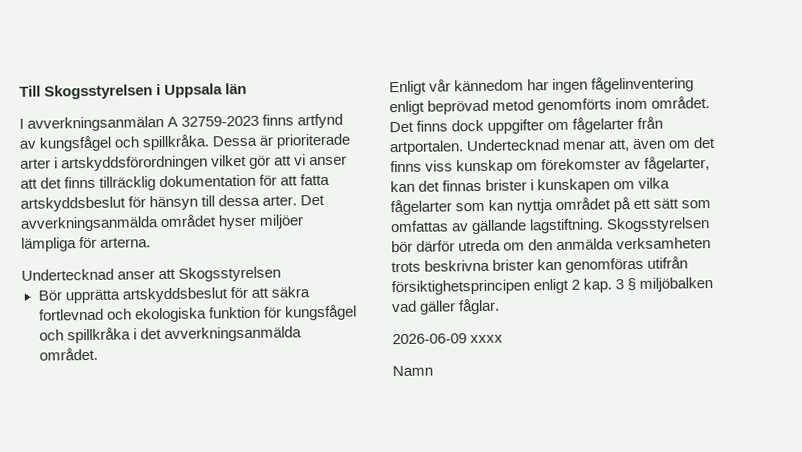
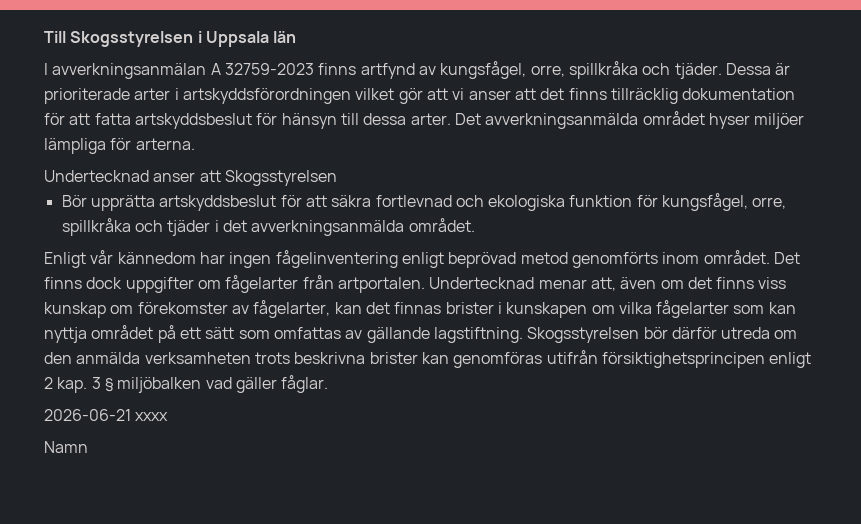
- I avverkningsanmälan A 32759-2023 finns artfynd av kungsfågel och spillkråka.
+ I avverkningsanmälan A 32759-2023 finns artfynd av kungsfågel, orre, spillkråka och tjäder.
- Bör upprätta artskyddsbeslut för att säkra fortlevnad och ekologiska funktion för kungsfågel och spillkråka i det avverkningsanmälda området.
+ Bör upprätta artskyddsbeslut för att säkra fortlevnad och ekologiska funktion för kungsfågel, orre, spillkråka och tjäder i det avverkningsanmälda området.
- 2026-06-09 xxxx
+ 2026-06-21 xxxx

